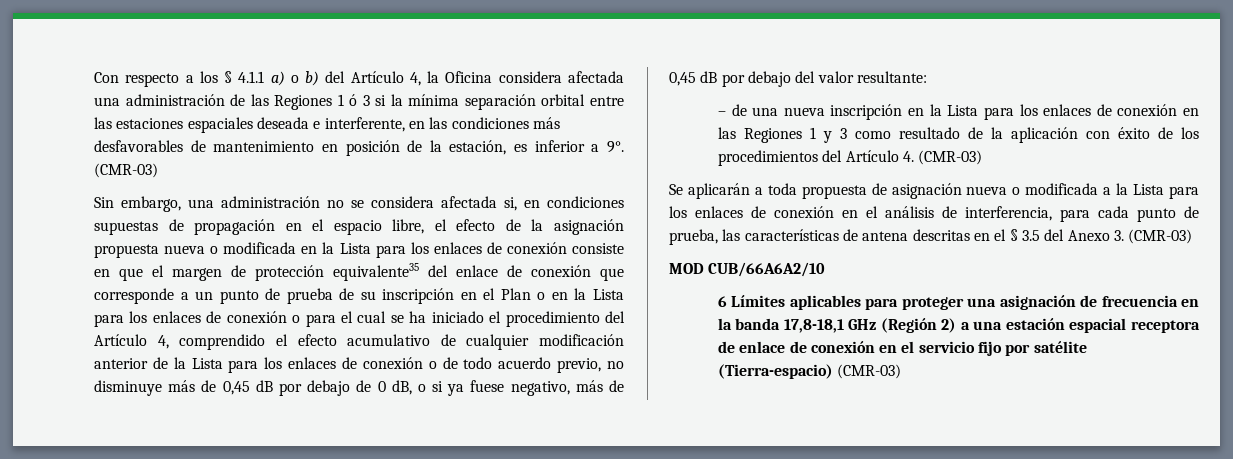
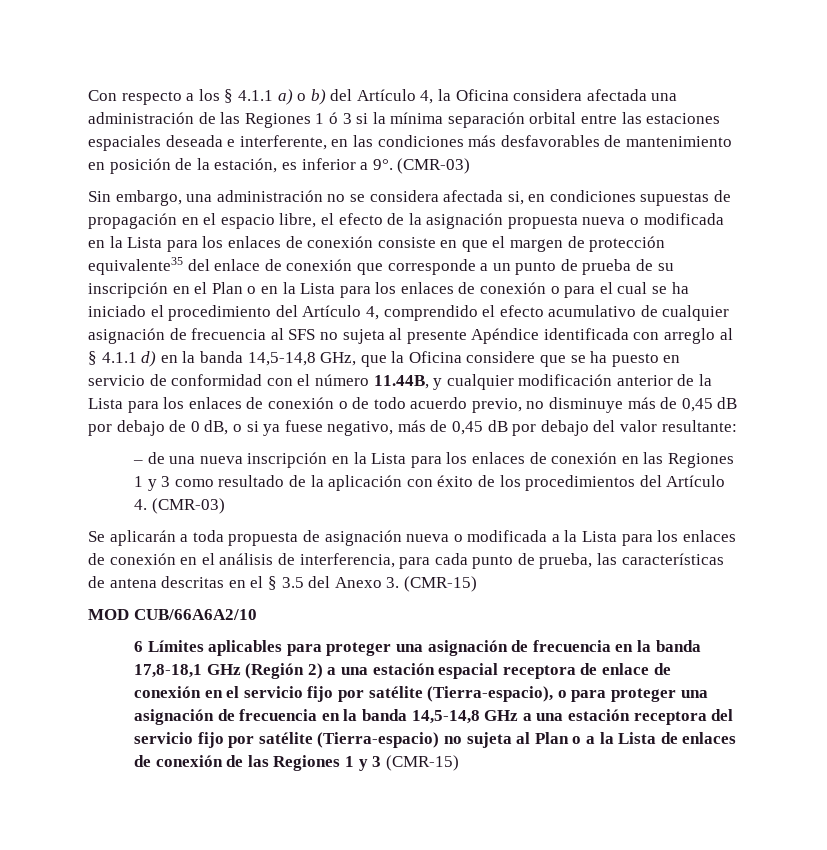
- Sin embargo, una administración no se considera afectada si, en condiciones supuestas de propagación en el espacio libre, el efecto de la asignación propuesta nueva o modificada en la Lista para los enlaces de conexión consiste en que el margen de protección equivalente35 del enlace de conexión que corresponde a un punto de prueba de su inscripción en el Plan o en la Lista para los enlaces de conexión o para el cual se ha iniciado el procedimiento del Artículo 4, comprendido el efecto acumulativo de cualquier modificación anterior de la Lista para los enlaces de conexión o de todo acuerdo previo, no disminuye más de 0,45 dB por debajo de 0 dB, o si ya fuese negativo, más de 0,45 dB por debajo del valor resultante:
+ Sin embargo, una administración no se considera afectada si, en condiciones supuestas de propagación en el espacio libre, el efecto de la asignación propuesta nueva o modificada en la Lista para los enlaces de conexión consiste en que el margen de protección equivalente35 del enlace de conexión que corresponde a un punto de prueba de su inscripción en el Plan o en la Lista para los enlaces de conexión o para el cual se ha iniciado el procedimiento del Artículo 4, comprendido el efecto acumulativo de cualquier asignación de frecuencia al SFS no sujeta al presente Apéndice identificada con arreglo al § 4.1.1 d) en la banda 14,5-14,8 GHz, que la Oficina considere que se ha puesto en servicio de conformidad con el número 11.44B, y cualquier modificación anterior de la Lista para los enlaces de conexión o de todo acuerdo previo, no disminuye más de 0,45 dB por debajo de 0 dB, o si ya fuese negativo, más de 0,45 dB por debajo del valor resultante:
- Se aplicarán a toda propuesta de asignación nueva o modificada a la Lista para los enlaces de conexión en el análisis de interferencia, para cada punto de prueba, las características de antena descritas en el § 3.5 del Anexo 3. (CMR-03)
+ Se aplicarán a toda propuesta de asignación nueva o modificada a la Lista para los enlaces de conexión en el análisis de interferencia, para cada punto de prueba, las características de antena descritas en el § 3.5 del Anexo 3. (CMR-15)
- 6 Límites aplicables para proteger una asignación de frecuencia en la banda 17,8-18,1 GHz (Región 2) a una estación espacial receptora de enlace de conexión en el servicio fijo por satélite (Tierra-espacio) (CMR-03)
+ 6 Límites aplicables para proteger una asignación de frecuencia en la banda 17,8-18,1 GHz (Región 2) a una estación espacial receptora de enlace de conexión en el servicio fijo por satélite (Tierra-espacio), o para proteger una asignación de frecuencia en la banda 14,5-14,8 GHz a una estación receptora del servicio fijo por satélite (Tierra-espacio) no sujeta al Plan o a la Lista de enlaces de conexión de las Regiones 1 y 3 (CMR-15)

